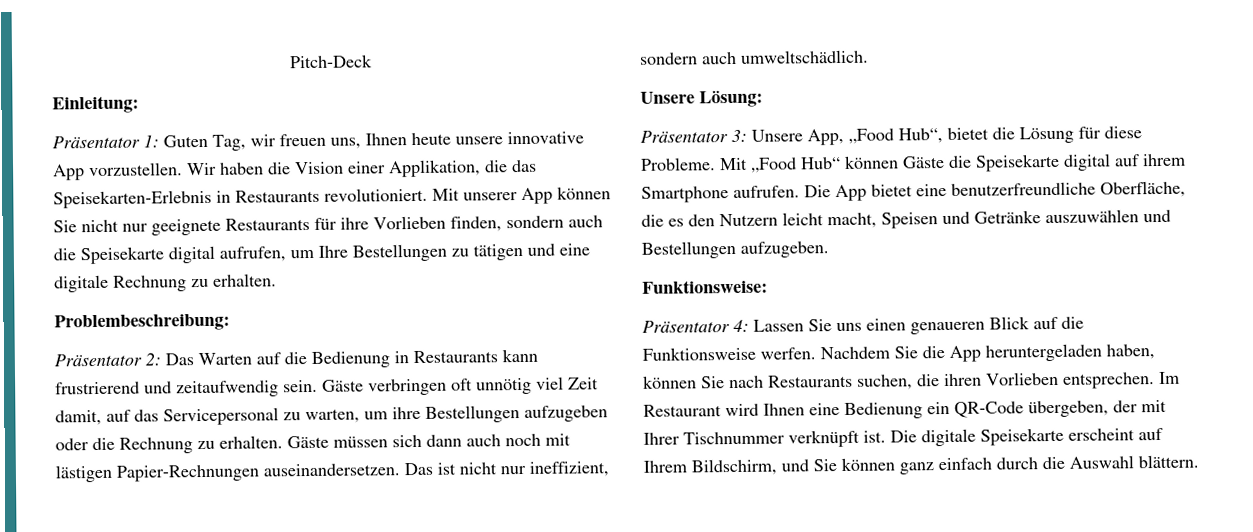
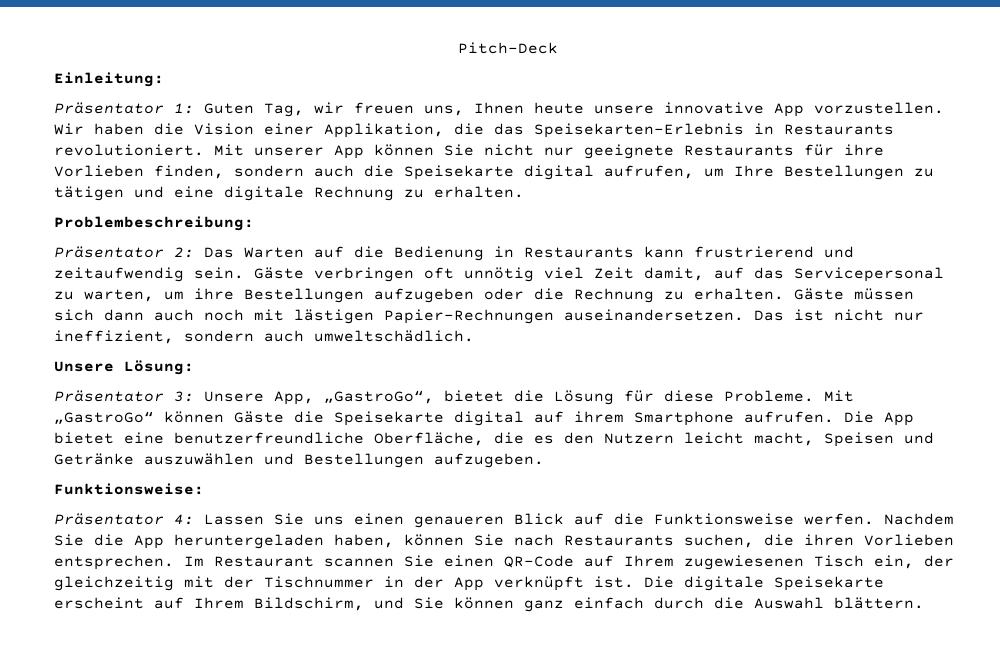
- Präsentator 3: Unsere App, „Food Hub“, bietet die Lösung für diese Probleme.
+ Präsentator 3: Unsere App, „GastroGo“, bietet die Lösung für diese Probleme.
- Mit „Food Hub“ können Gäste die Speisekarte digital auf ihrem Smartphone aufrufen.
+ Mit „GastroGo“ können Gäste die Speisekarte digital auf ihrem Smartphone aufrufen.
- Im Restaurant wird Ihnen eine Bedienung ein QR-Code übergeben, der mit Ihrer Tischnummer verknüpft ist.
+ Im Restaurant scannen Sie einen QR-Code auf Ihrem zugewiesenen Tisch ein, der gleichzeitig mit der Tischnummer in der App verknüpft ist.

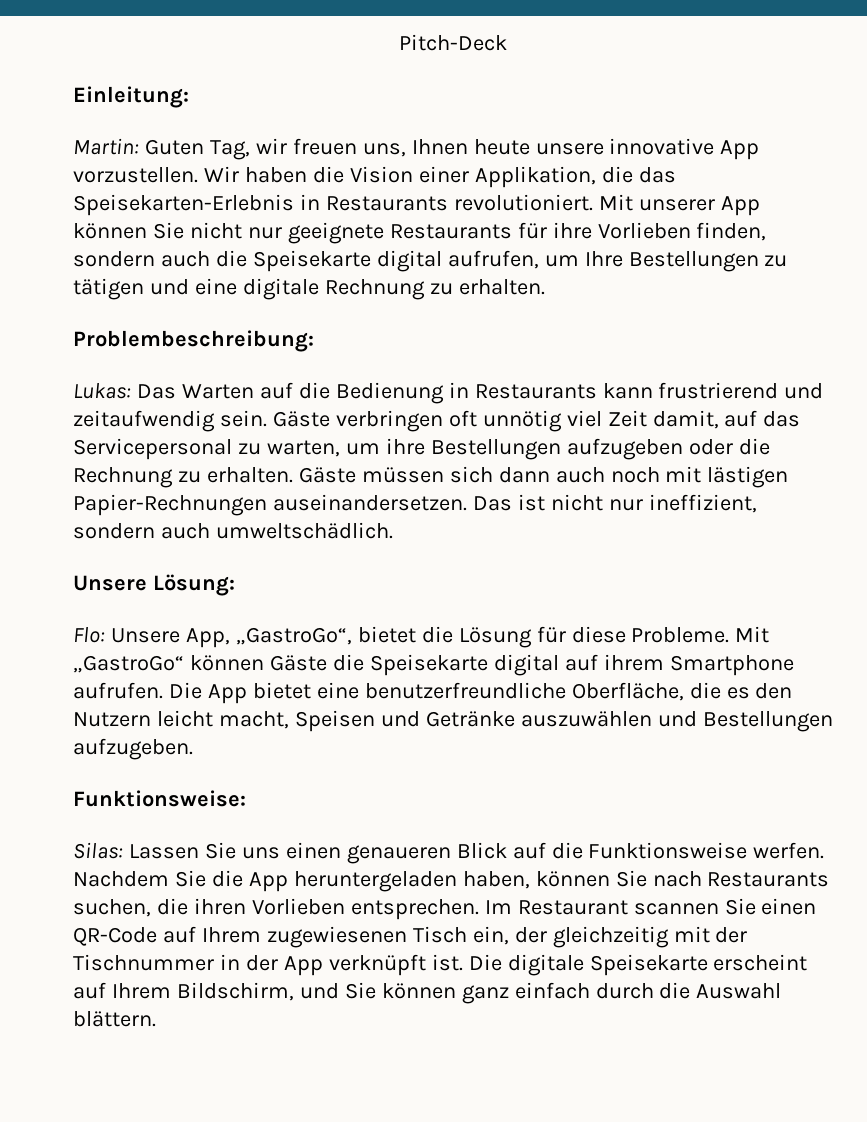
- Präsentator 1: Guten Tag, wir freuen uns, Ihnen heute unsere innovative App vorzustellen.
+ Martin: Guten Tag, wir freuen uns, Ihnen heute unsere innovative App vorzustellen.
- Präsentator 2: Das Warten auf die Bedienung in Restaurants kann frustrierend und zeitaufwendig sein.
+ Lukas: Das Warten auf die Bedienung in Restaurants kann frustrierend und zeitaufwendig sein.
- Präsentator 3: Unsere App, „GastroGo“, bietet die Lösung für diese Probleme.
+ Flo: Unsere App, „GastroGo“, bietet die Lösung für diese Probleme.
- Präsentator 4: Lassen Sie uns einen genaueren Blick auf die Funktionsweise werfen.
+ Silas: Lassen Sie uns einen genaueren Blick auf die Funktionsweise werfen.

